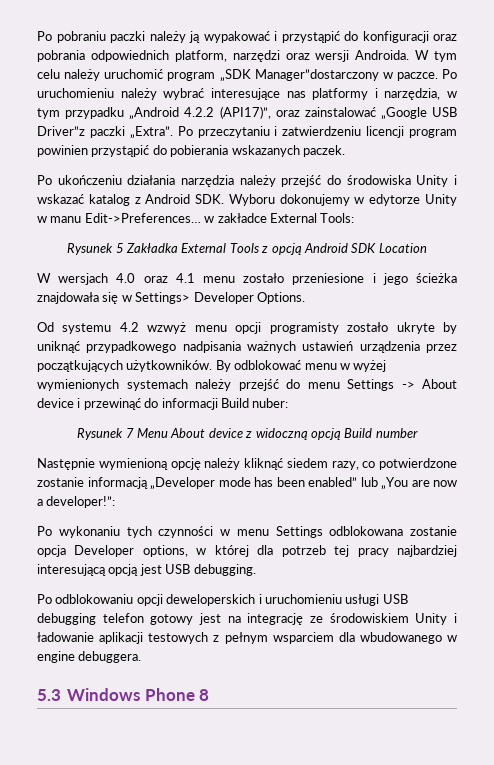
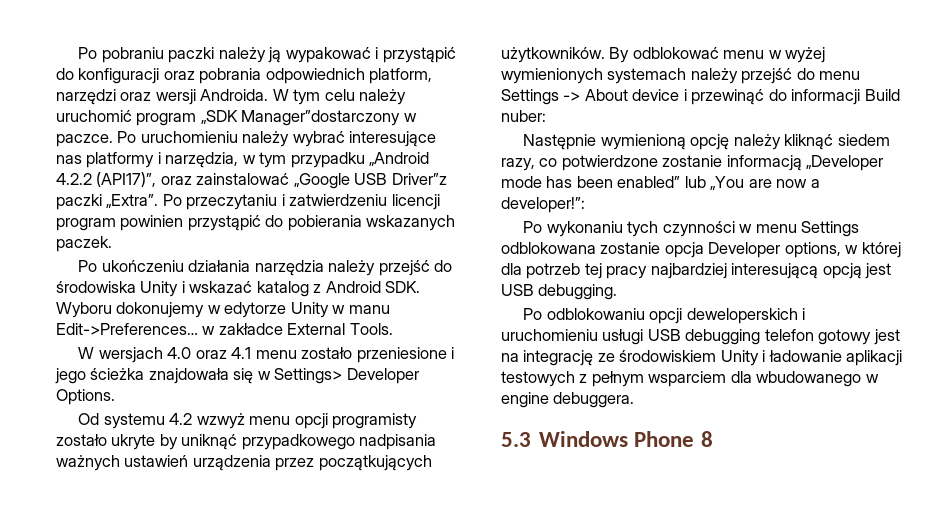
- Po ukończeniu działania narzędzia należy przejść do środowiska Unity i wskazać katalog z Android SDK. Wyboru dokonujemy w edytorze Unity w manu Edit->Preferences… w zakładce External Tools:
- Rysunek 5 Zakładka External Tools z opcją Android SDK Location
+ Po ukończeniu działania narzędzia należy przejść do środowiska Unity i wskazać katalog z Android SDK. Wyboru dokonujemy w edytorze Unity w manu Edit->Preferences… w zakładce External Tools.
- Rysunek 7 Menu About device z widoczną opcją Build number

